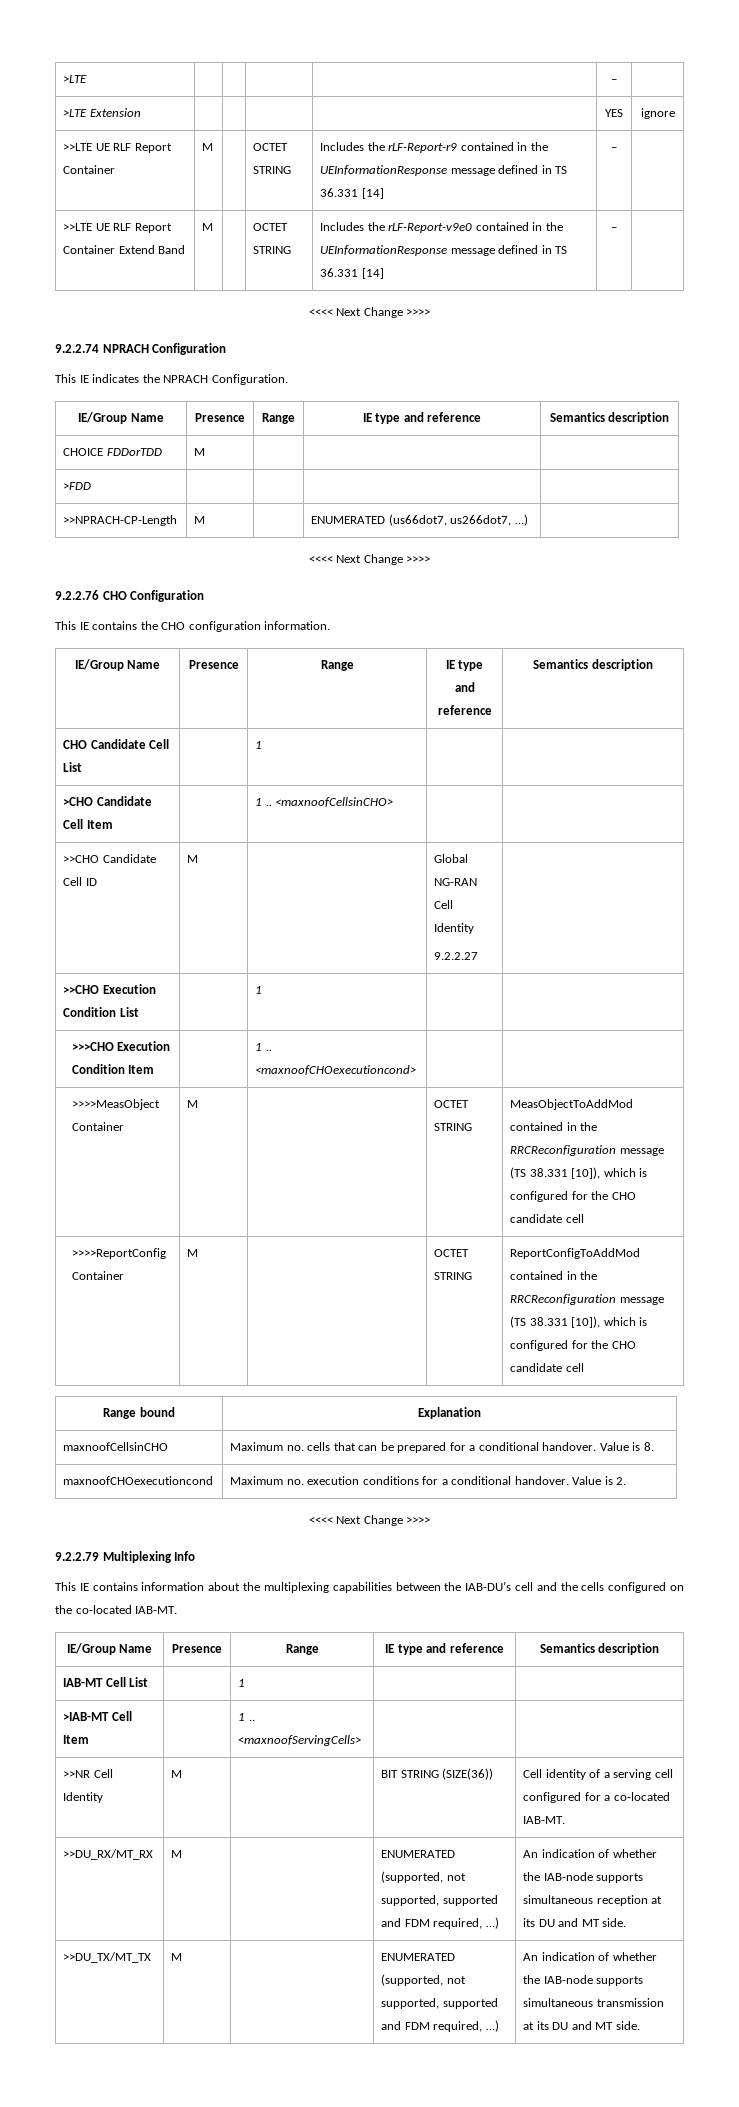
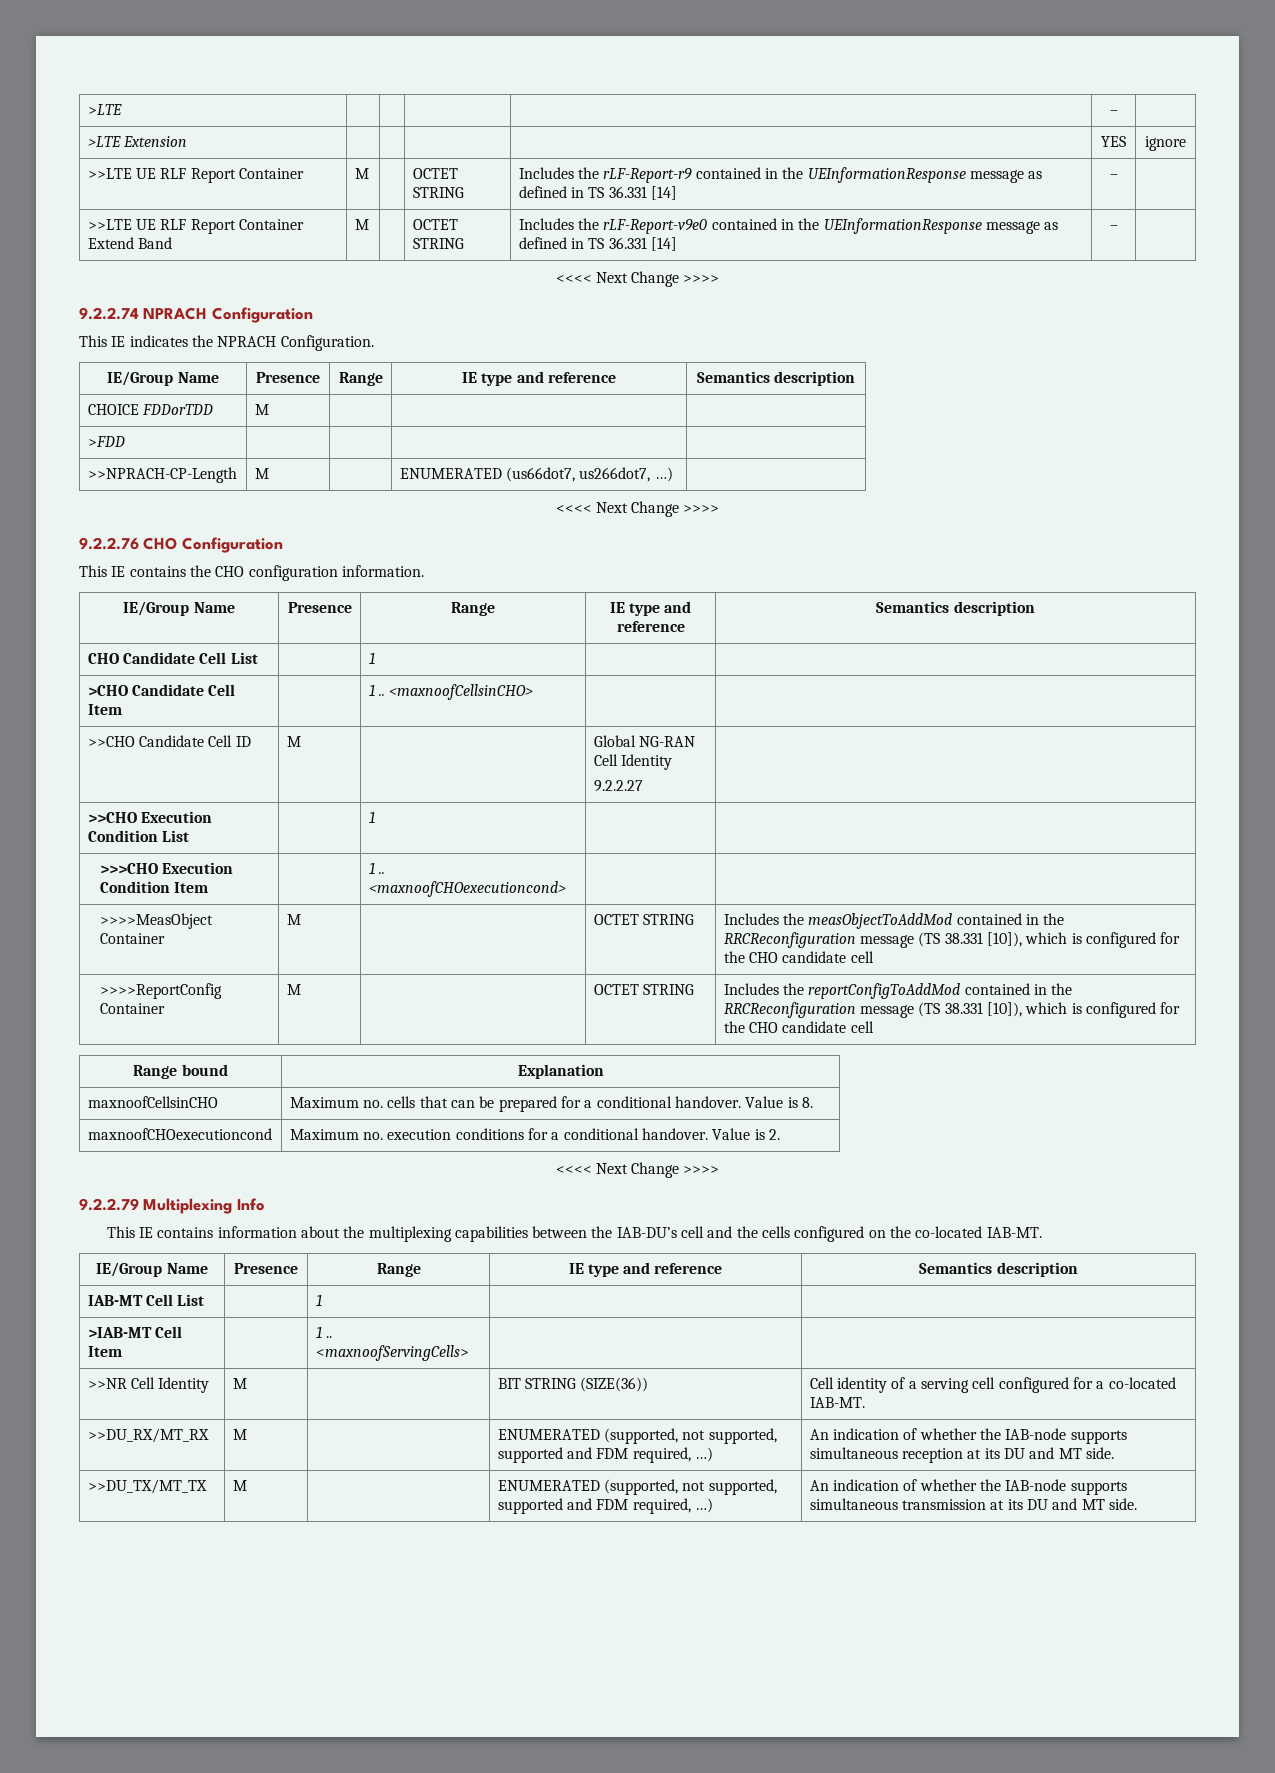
- >>LTE UE RLF Report Container | M | | OCTET STRING | Includes the rLF-Report-r9 contained in the UEInformationResponse message defined in TS 36.331 [14] | – |
+ >>LTE UE RLF Report Container | M | | OCTET STRING | Includes the rLF-Report-r9 contained in the UEInformationResponse message as defined in TS 36.331 [14] | – |
- >>LTE UE RLF Report Container Extend Band | M | | OCTET STRING | Includes the rLF-Report-v9e0 contained in the UEInformationResponse message defined in TS 36.331 [14] | – |
+ >>LTE UE RLF Report Container Extend Band | M | | OCTET STRING | Includes the rLF-Report-v9e0 contained in the UEInformationResponse message as defined in TS 36.331 [14] | – |
- >>>>MeasObject Container | M | | OCTET STRING | MeasObjectToAddMod contained in the RRCReconfiguration message (TS 38.331 [10]), which is configured for the CHO candidate cell
+ >>>>MeasObject Container | M | | OCTET STRING | Includes the measObjectToAddMod contained in the RRCReconfiguration message (TS 38.331 [10]), which is configured for the CHO candidate cell
- >>>>ReportConfig Container | M | | OCTET STRING | ReportConfigToAddMod contained in the RRCReconfiguration message (TS 38.331 [10]), which is configured for the CHO candidate cell
+ >>>>ReportConfig Container | M | | OCTET STRING | Includes the reportConfigToAddMod contained in the RRCReconfiguration message (TS 38.331 [10]), which is configured for the CHO candidate cell

